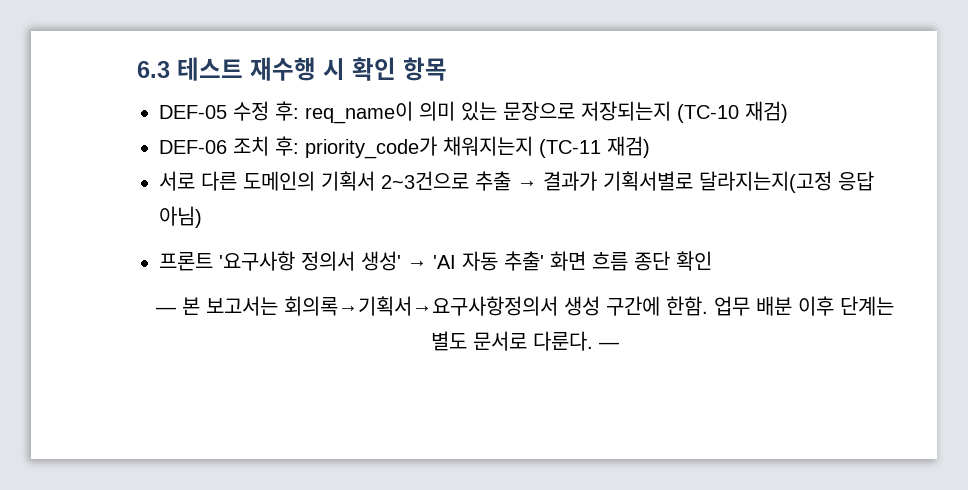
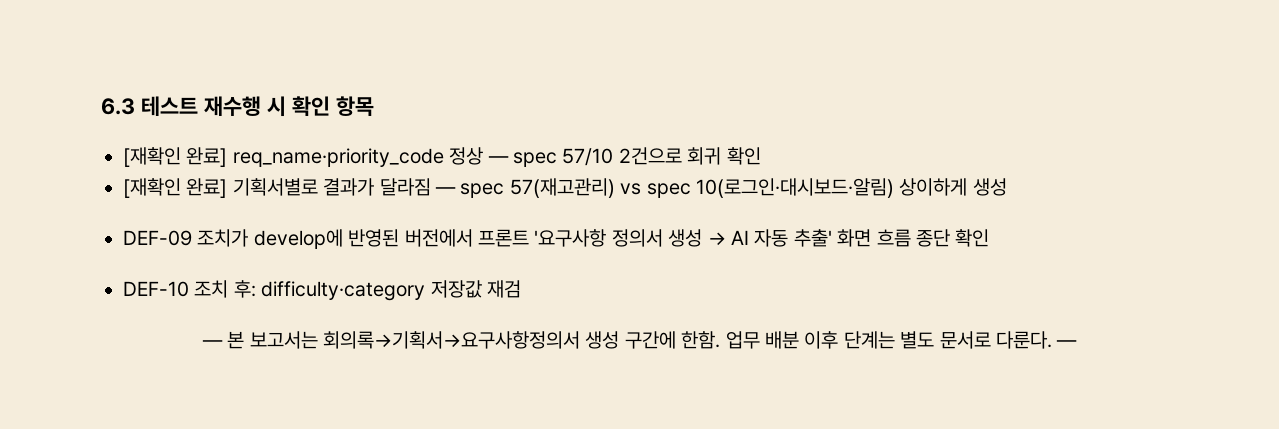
- DEF-05 수정 후: req_name이 의미 있는 문장으로 저장되는지 (TC-10 재검)
- DEF-06 조치 후: priority_code가 채워지는지 (TC-11 재검)
- 서로 다른 도메인의 기획서 2~3건으로 추출 → 결과가 기획서별로 달라지는지(고정 응답 아님)
- 프론트 '요구사항 정의서 생성' → 'AI 자동 추출' 화면 흐름 종단 확인
+ [재확인 완료] req_name·priority_code 정상 — spec 57/10 2건으로 회귀 확인
+ [재확인 완료] 기획서별로 결과가 달라짐 — spec 57(재고관리) vs spec 10(로그인·대시보드·알림) 상이하게 생성
+ DEF-09 조치가 develop에 반영된 버전에서 프론트 '요구사항 정의서 생성 → AI 자동 추출' 화면 흐름 종단 확인
+ DEF-10 조치 후: difficulty·category 저장값 재검

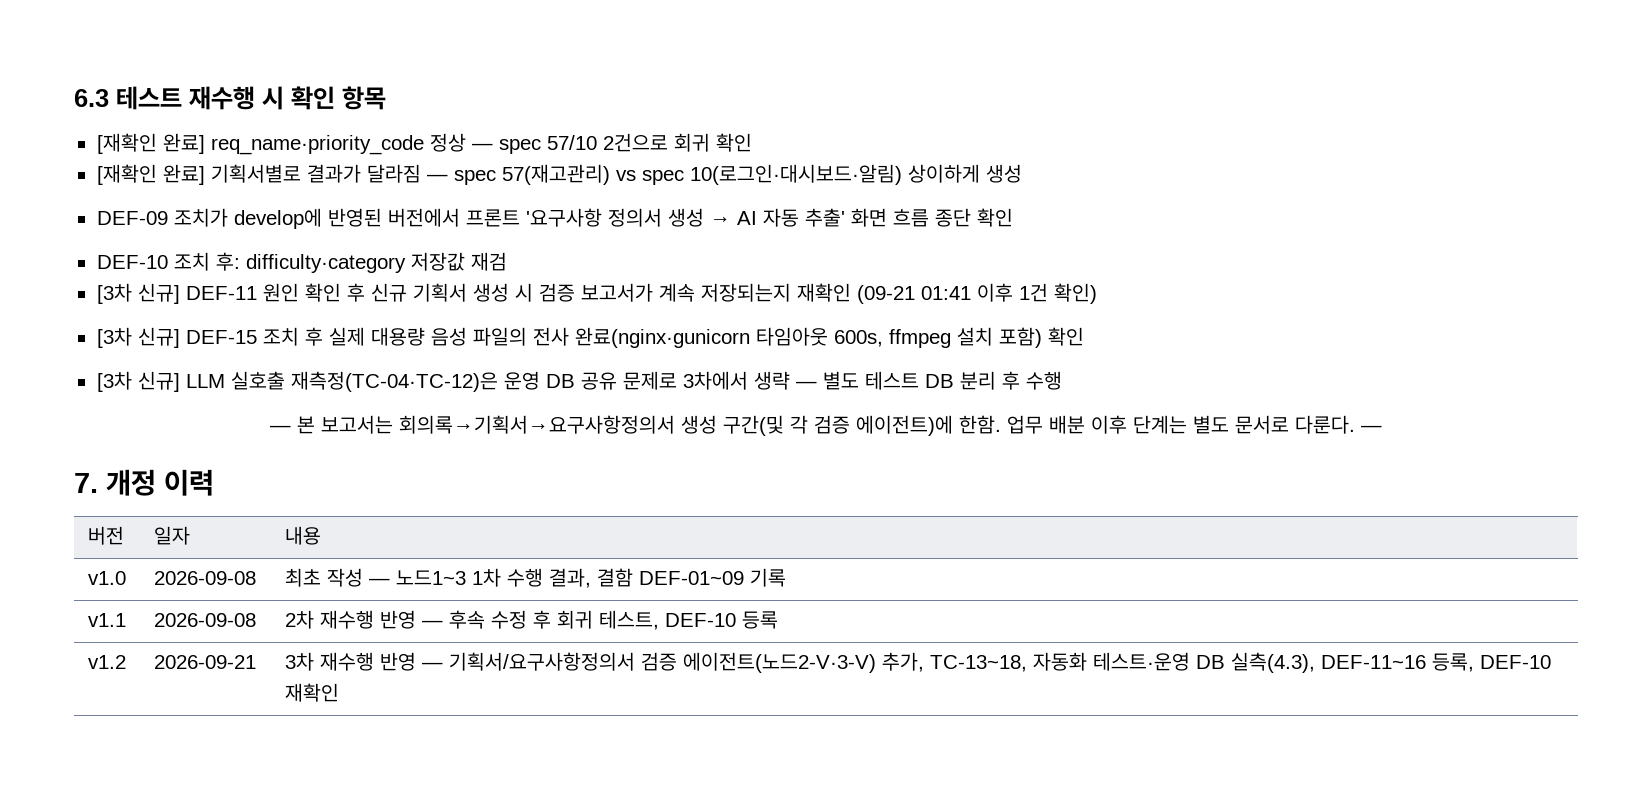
+ [3차 신규] DEF-11 원인 확인 후 신규 기획서 생성 시 검증 보고서가 계속 저장되는지 재확인 (09-21 01:41 이후 1건 확인)
+ [3차 신규] DEF-15 조치 후 실제 대용량 음성 파일의 전사 완료(nginx·gunicorn 타임아웃 600s, ffmpeg 설치 포함) 확인
+ [3차 신규] LLM 실호출 재측정(TC-04·TC-12)은 운영 DB 공유 문제로 3차에서 생략 — 별도 테스트 DB 분리 후 수행
- — 본 보고서는 회의록→기획서→요구사항정의서 생성 구간에 한함.
+ — 본 보고서는 회의록→기획서→요구사항정의서 생성 구간(및 각 검증 에이전트)에 한함.
+ 7. 개정 이력
+ 버전 | 일자 | 내용
+ v1.0 | 2026-09-08 | 최초 작성 — 노드1~3 1차 수행 결과, 결함 DEF-01~09 기록
+ v1.1 | 2026-09-08 | 2차 재수행 반영 — 후속 수정 후 회귀 테스트, DEF-10 등록
+ v1.2 | 2026-09-21 | 3차 재수행 반영 — 기획서/요구사항정의서 검증 에이전트(노드2-V·3-V) 추가, TC-13~18, 자동화 테스트·운영 DB 실측(4.3), DEF-11~16 등록, DEF-10 재확인

